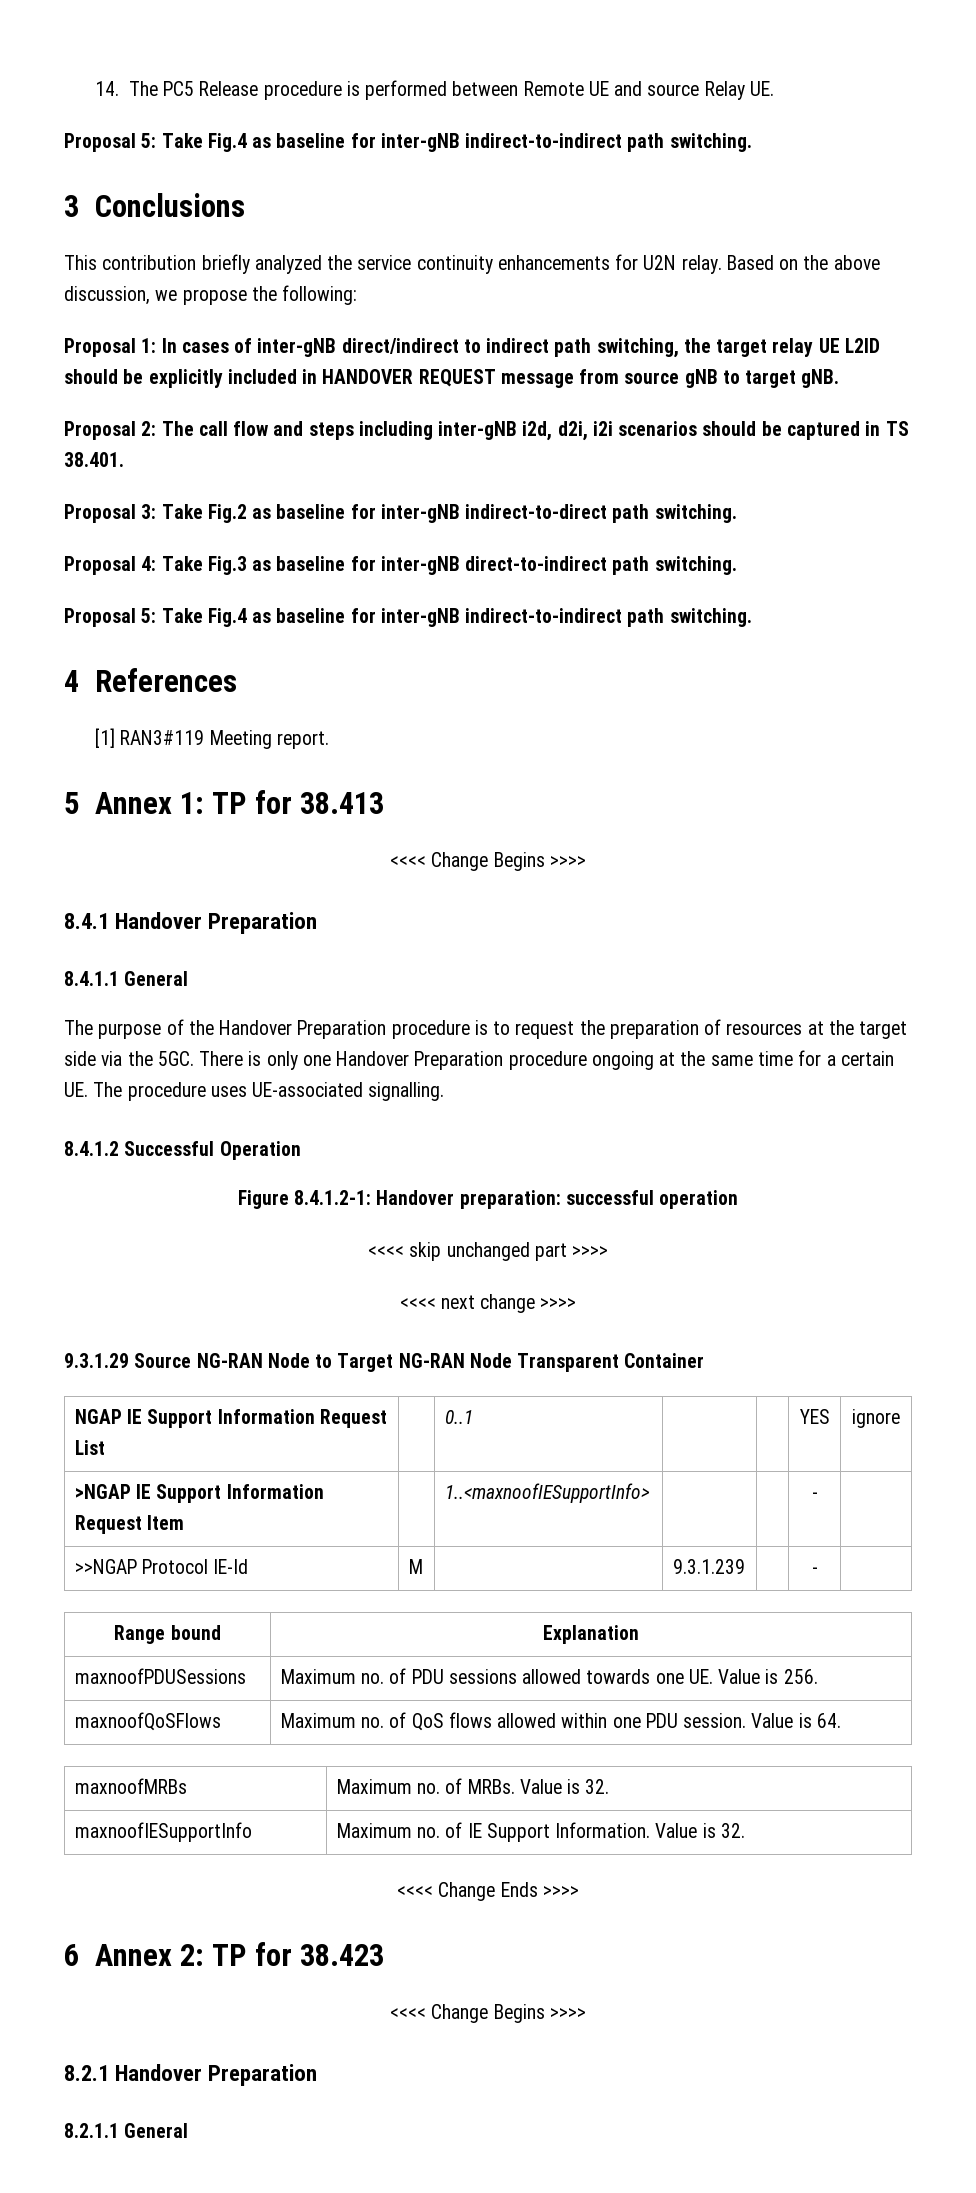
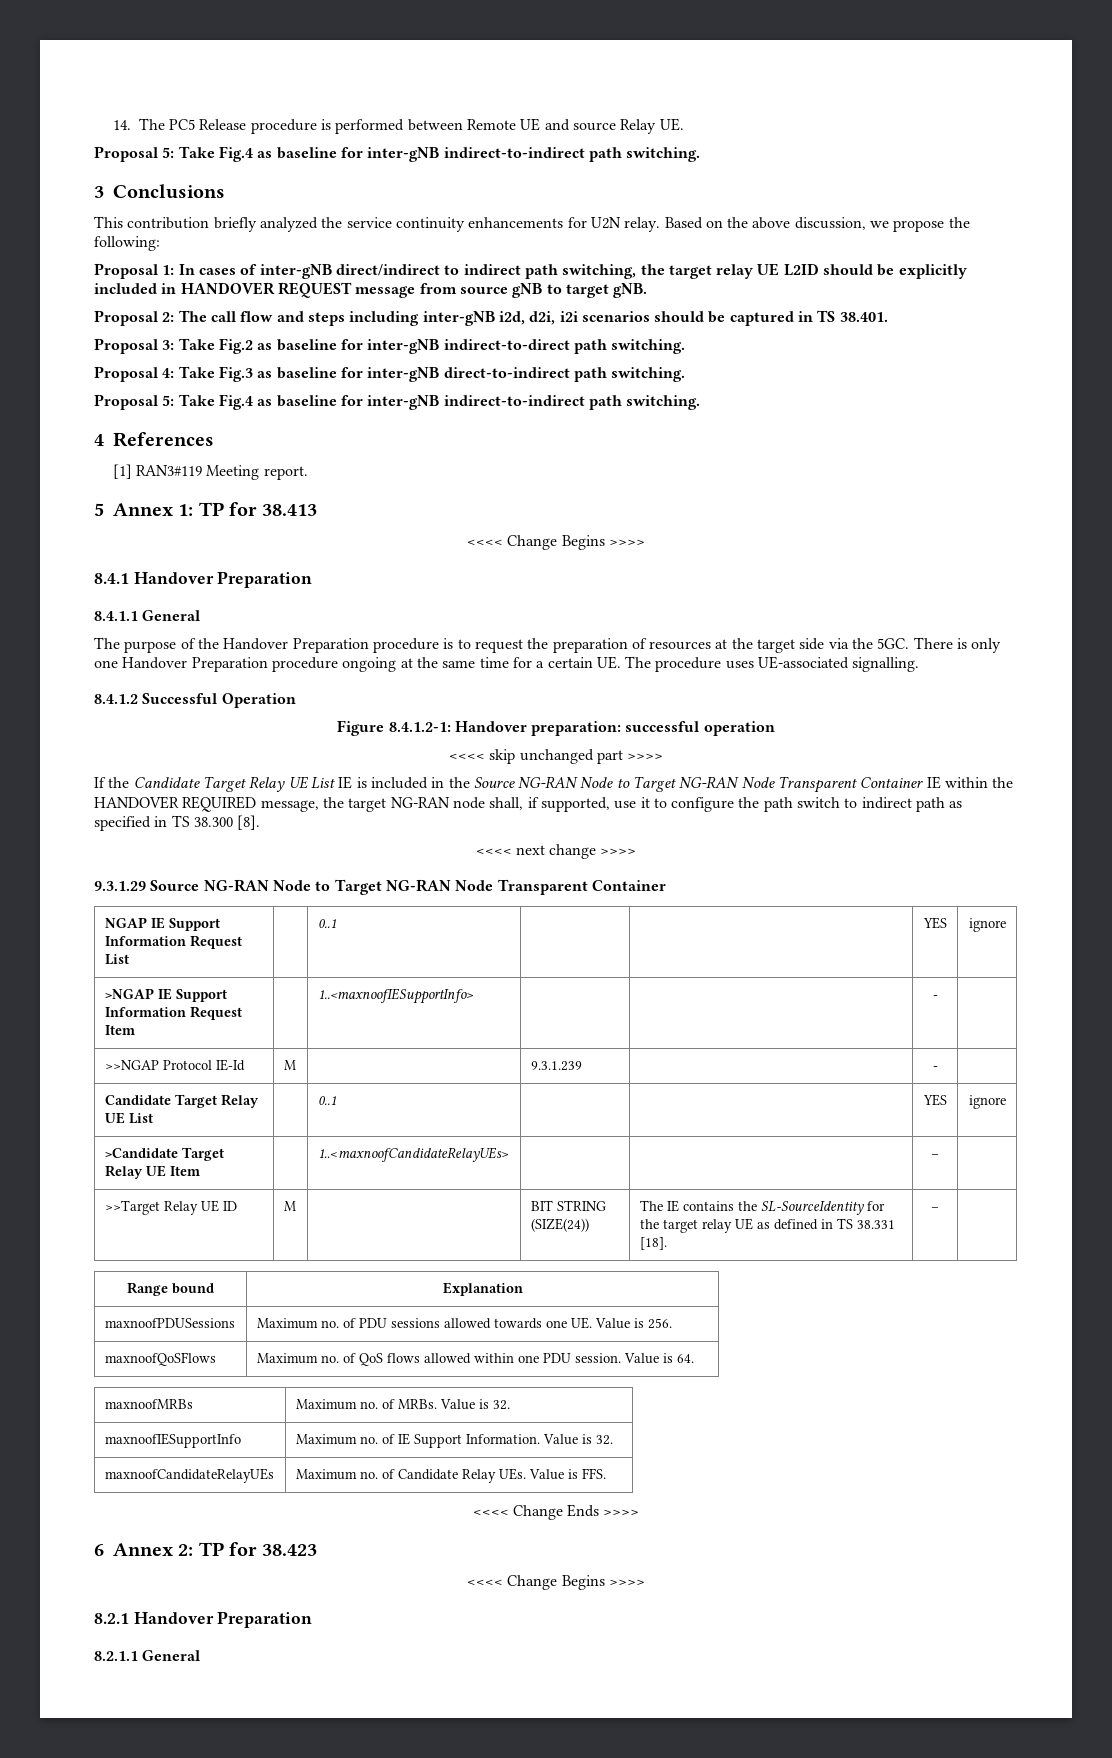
+ If the Candidate Target Relay UE List IE is included in the Source NG-RAN Node to Target NG-RAN Node Transparent Container IE within the HANDOVER REQUIRED message, the target NG-RAN node shall, if supported, use it to configure the path switch to indirect path as specified in TS 38.300 [8].
+ Candidate Target Relay UE List | | 0..1 | | | YES | ignore
+ >Candidate Target Relay UE Item | | 1..<maxnoofCandidateRelayUEs> | | | – |
+ >>Target Relay UE ID | M | | BIT STRING (SIZE(24)) | The IE contains the SL-SourceIdentity for the target relay UE as defined in TS 38.331 [18]. | – |
+ maxnoofCandidateRelayUEs | Maximum no. of Candidate Relay UEs. Value is FFS.

